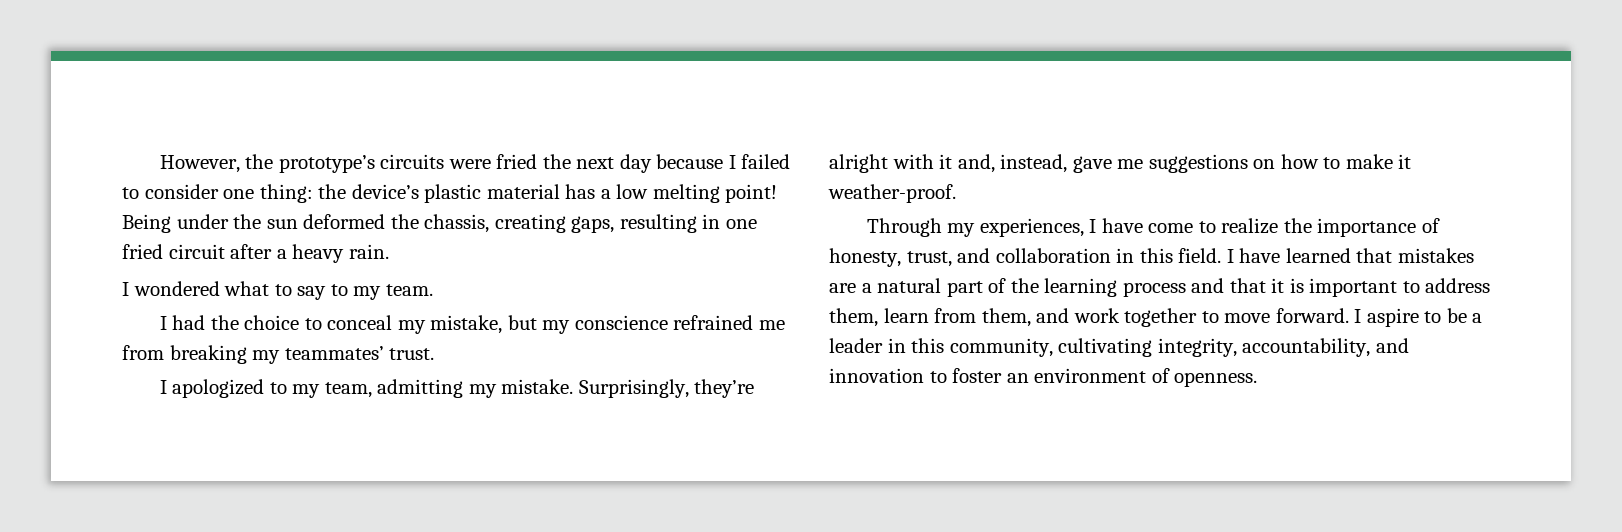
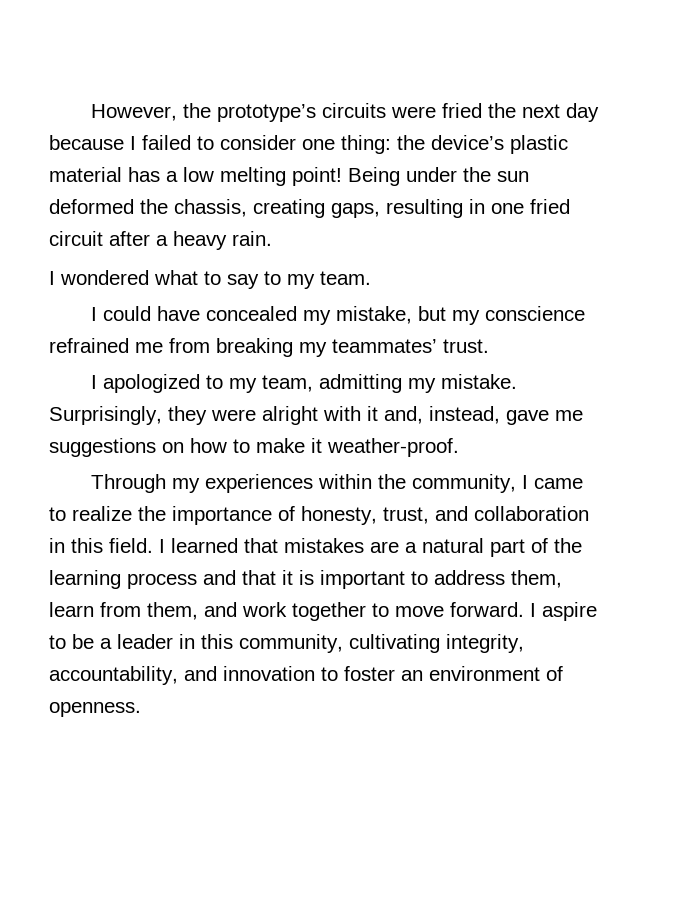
- I had the choice to conceal my mistake, but my conscience refrained me from breaking my teammates’ trust.
+ I could have concealed my mistake, but my conscience refrained me from breaking my teammates’ trust.
- Surprisingly, they’re alright with it and, instead, gave me suggestions on how to make it weather-proof.
+ Surprisingly, they were alright with it and, instead, gave me suggestions on how to make it weather-proof.
- Through my experiences, I have come to realize the importance of honesty, trust, and collaboration in this field.
+ Through my experiences within the community, I came to realize the importance of honesty, trust, and collaboration in this field.
- I have learned that mistakes are a natural part of the learning process and that it is important to address them, learn from them, and work together to move forward.
+ I learned that mistakes are a natural part of the learning process and that it is important to address them, learn from them, and work together to move forward.

